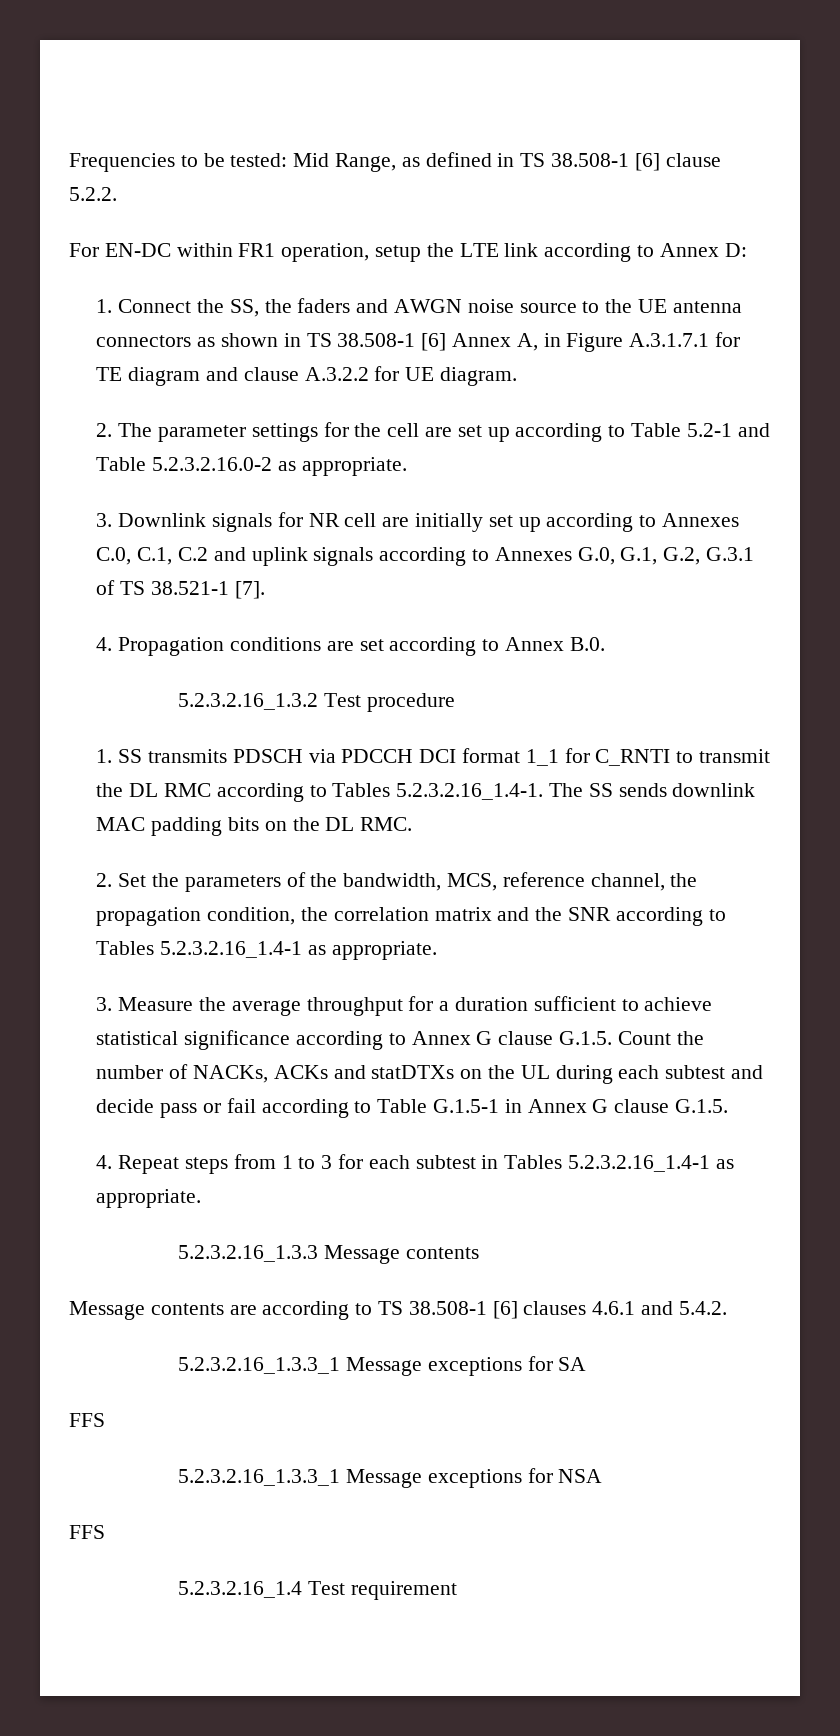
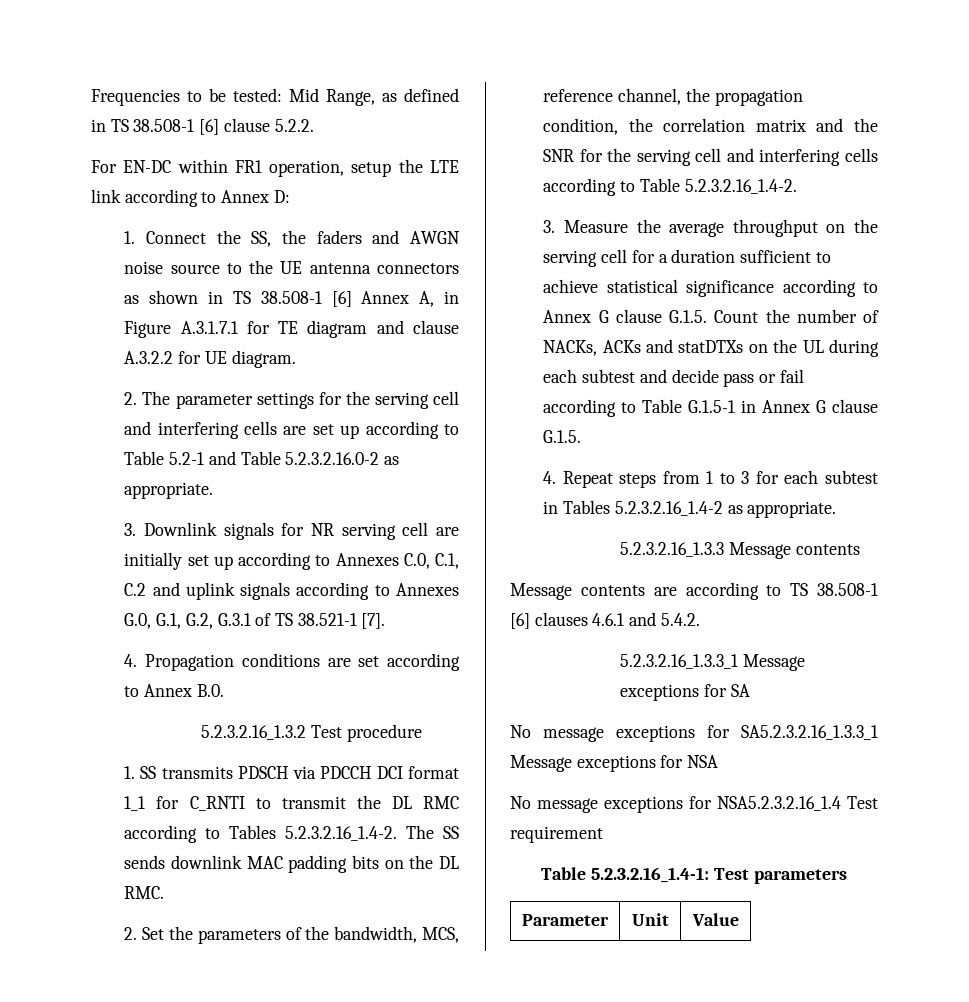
- 2. The parameter settings for the cell are set up according to Table 5.2-1 and Table 5.2.3.2.16.0-2 as appropriate.
+ 2. The parameter settings for the serving cell and interfering cells are set up according to Table 5.2-1 and Table 5.2.3.2.16.0-2 as appropriate.
- 3. Downlink signals for NR cell are initially set up according to Annexes C.0, C.1, C.2 and uplink signals according to Annexes G.0, G.1, G.2, G.3.1 of TS 38.521-1 [7].
+ 3. Downlink signals for NR serving cell are initially set up according to Annexes C.0, C.1, C.2 and uplink signals according to Annexes G.0, G.1, G.2, G.3.1 of TS 38.521-1 [7].
- 1. SS transmits PDSCH via PDCCH DCI format 1_1 for C_RNTI to transmit the DL RMC according to Tables 5.2.3.2.16_1.4-1. The SS sends downlink MAC padding bits on the DL RMC.
+ 1. SS transmits PDSCH via PDCCH DCI format 1_1 for C_RNTI to transmit the DL RMC according to Tables 5.2.3.2.16_1.4-2. The SS sends downlink MAC padding bits on the DL RMC.
- 2. Set the parameters of the bandwidth, MCS, reference channel, the propagation condition, the correlation matrix and the SNR according to Tables 5.2.3.2.16_1.4-1 as appropriate.
+ 2. Set the parameters of the bandwidth, MCS, reference channel, the propagation condition, the correlation matrix and the SNR for the serving cell and interfering cells according to Table 5.2.3.2.16_1.4-2.
- 3. Measure the average throughput for a duration sufficient to achieve statistical significance according to Annex G clause G.1.5. Count the number of NACKs, ACKs and statDTXs on the UL during each subtest and decide pass or fail according to Table G.1.5-1 in Annex G clause G.1.5.
+ 3. Measure the average throughput on the serving cell for a duration sufficient to achieve statistical significance according to Annex G clause G.1.5. Count the number of NACKs, ACKs and statDTXs on the UL during each subtest and decide pass or fail according to Table G.1.5-1 in Annex G clause G.1.5.
- 4. Repeat steps from 1 to 3 for each subtest in Tables 5.2.3.2.16_1.4-1 as appropriate.
+ 4. Repeat steps from 1 to 3 for each subtest in Tables 5.2.3.2.16_1.4-2 as appropriate.
  5.2.3.2.16_1.3.3_1 Message exceptions for SA
- FFS
- 5.2.3.2.16_1.3.3_1 Message exceptions for NSA
- FFS
- 5.2.3.2.16_1.4 Test requirement
+ No message exceptions for SA5.2.3.2.16_1.3.3_1 Message exceptions for NSA
+ No message exceptions for NSA5.2.3.2.16_1.4 Test requirement
+ Table 5.2.3.2.16_1.4-1: Test parameters
+ Parameter | Unit | Value

